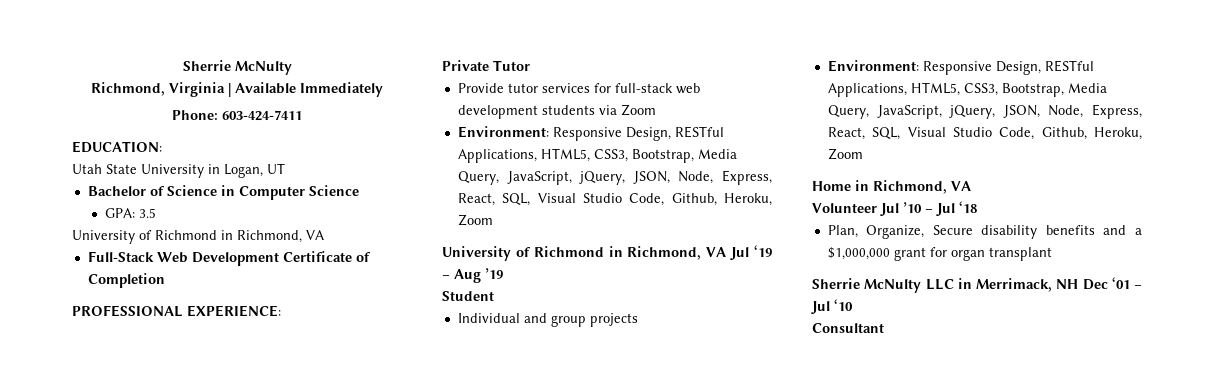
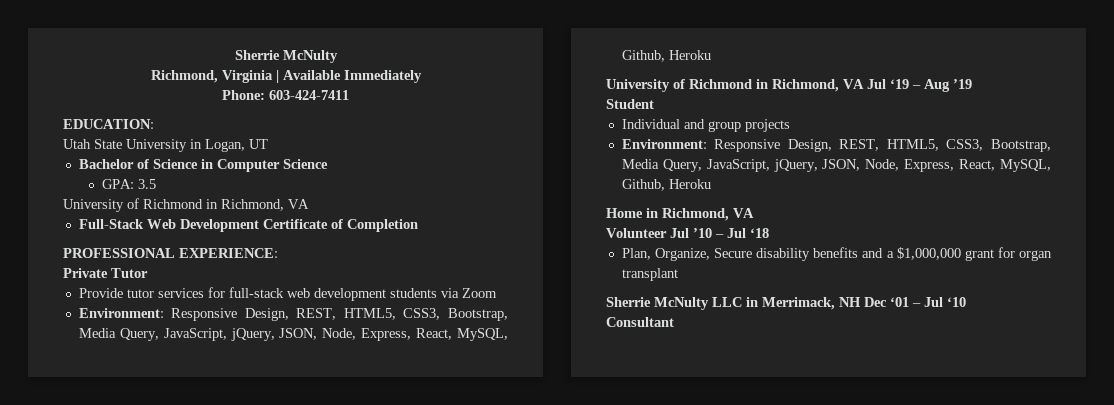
  Provide tutor services for full-stack web development students via Zoom
- Environment: Responsive Design, RESTful Applications, HTML5, CSS3, Bootstrap, Media Query, JavaScript, jQuery, JSON, Node, Express, React, SQL, Visual Studio Code, Github, Heroku, Zoom
+ Environment: Responsive Design, REST, HTML5, CSS3, Bootstrap, Media Query, JavaScript, jQuery, JSON, Node, Express, React, MySQL, Github, Heroku
  Individual and group projects
- Environment: Responsive Design, RESTful Applications, HTML5, CSS3, Bootstrap, Media Query, JavaScript, jQuery, JSON, Node, Express, React, SQL, Visual Studio Code, Github, Heroku, Zoom
+ Environment: Responsive Design, REST, HTML5, CSS3, Bootstrap, Media Query, JavaScript, jQuery, JSON, Node, Express, React, MySQL, Github, Heroku

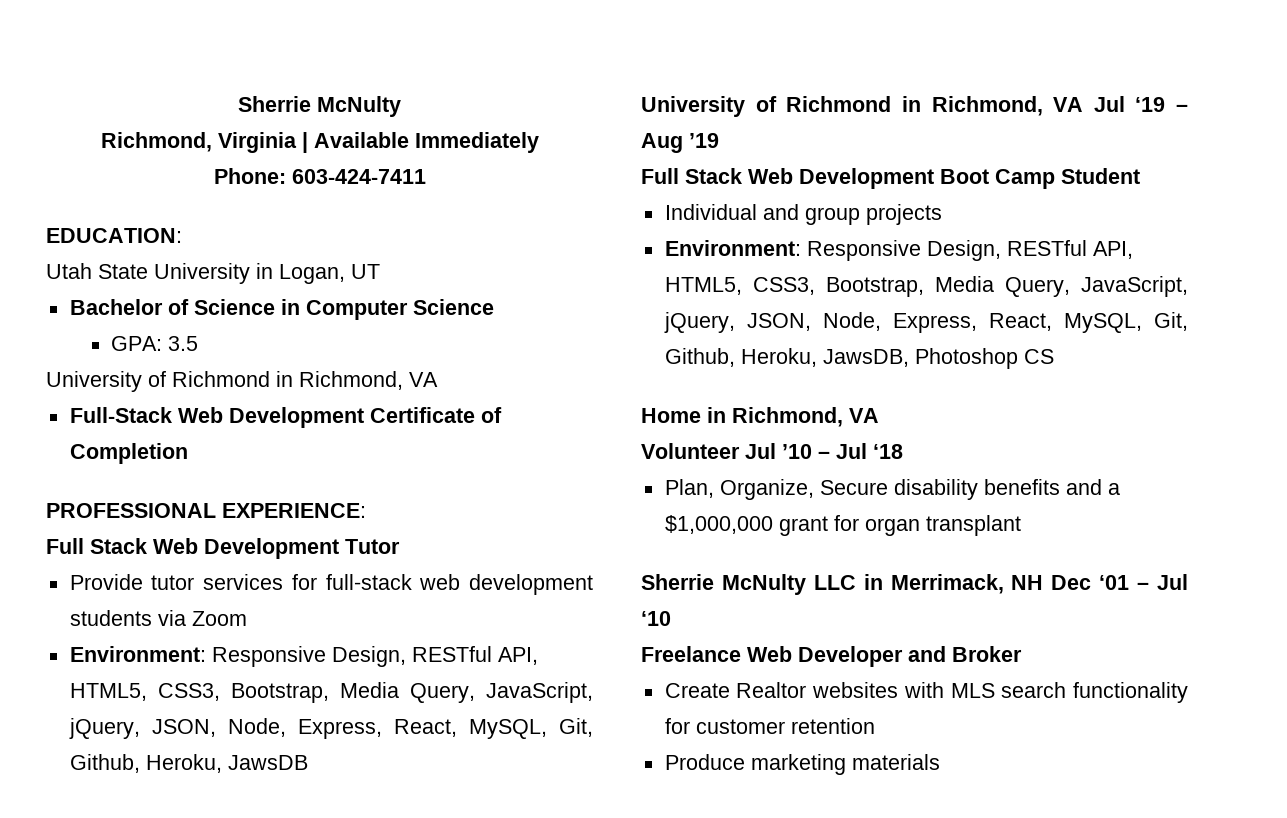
- Private Tutor
+ Full Stack Web Development Tutor
  Provide tutor services for full-stack web development students via Zoom
- Environment: Responsive Design, REST, HTML5, CSS3, Bootstrap, Media Query, JavaScript, jQuery, JSON, Node, Express, React, MySQL, Github, Heroku
+ Environment: Responsive Design, RESTful API, HTML5, CSS3, Bootstrap, Media Query, JavaScript, jQuery, JSON, Node, Express, React, MySQL, Git, Github, Heroku, JawsDB
- Student
+ Full Stack Web Development Boot Camp Student
  Individual and group projects
- Environment: Responsive Design, REST, HTML5, CSS3, Bootstrap, Media Query, JavaScript, jQuery, JSON, Node, Express, React, MySQL, Github, Heroku
+ Environment: Responsive Design, RESTful API, HTML5, CSS3, Bootstrap, Media Query, JavaScript, jQuery, JSON, Node, Express, React, MySQL, Git, Github, Heroku, JawsDB, Photoshop CS
- Consultant
+ Freelance Web Developer and Broker
+ Create Realtor websites with MLS search functionality for customer retention
+ Produce marketing materials

